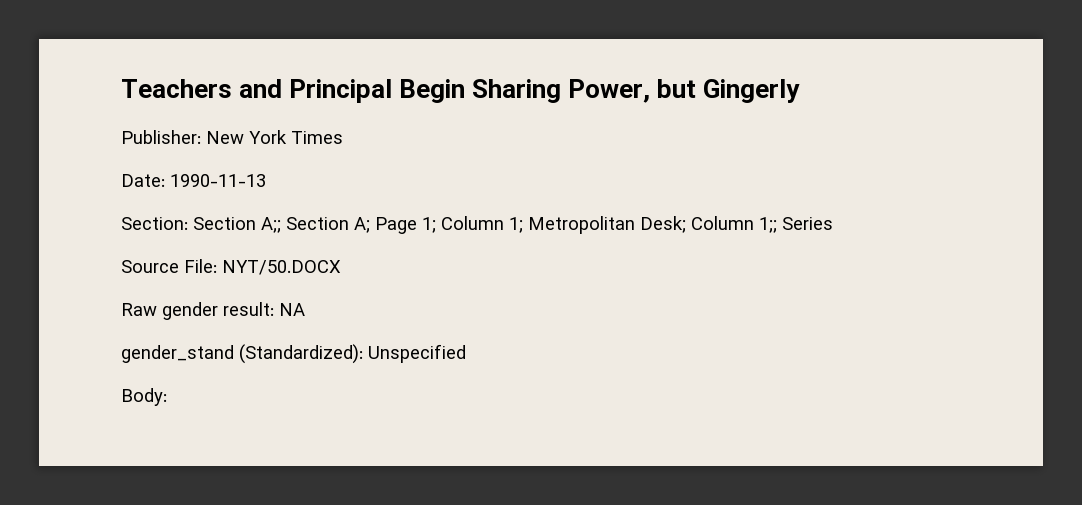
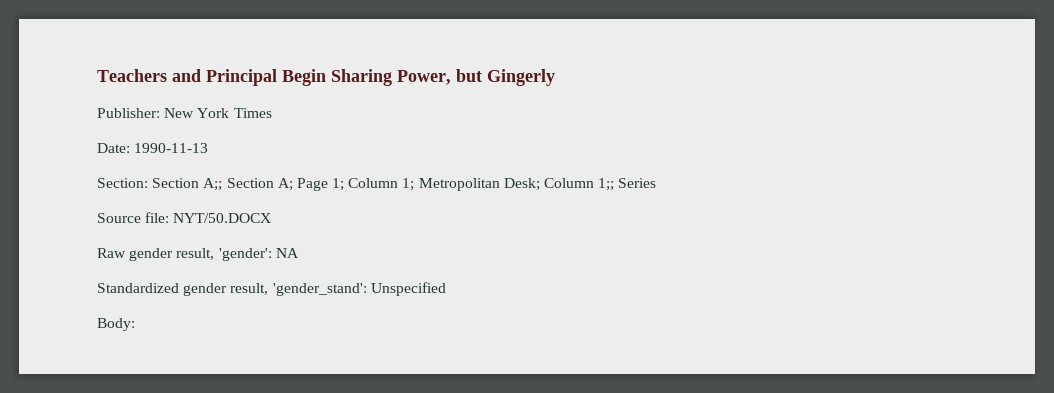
- Source File: NYT/50.DOCX
+ Source file: NYT/50.DOCX
- Raw gender result: NA
+ Raw gender result, 'gender': NA
- gender_stand (Standardized): Unspecified
+ Standardized gender result, 'gender_stand': Unspecified

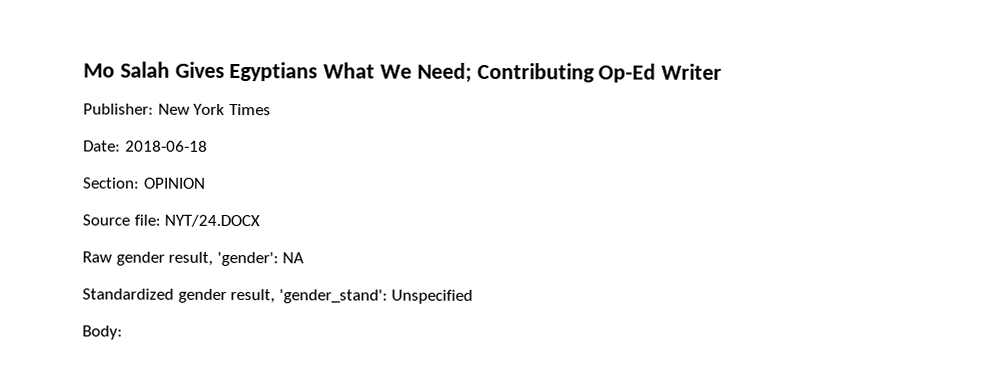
- Teachers and Principal Begin Sharing Power, but Gingerly
+ Mo Salah Gives Egyptians What We Need; Contributing Op-Ed Writer
- Date: 1990-11-13
+ Date: 2018-06-18
- Section: Section A;; Section A; Page 1; Column 1; Metropolitan Desk; Column 1;; Series
+ Section: OPINION
- Source file: NYT/50.DOCX
+ Source file: NYT/24.DOCX

